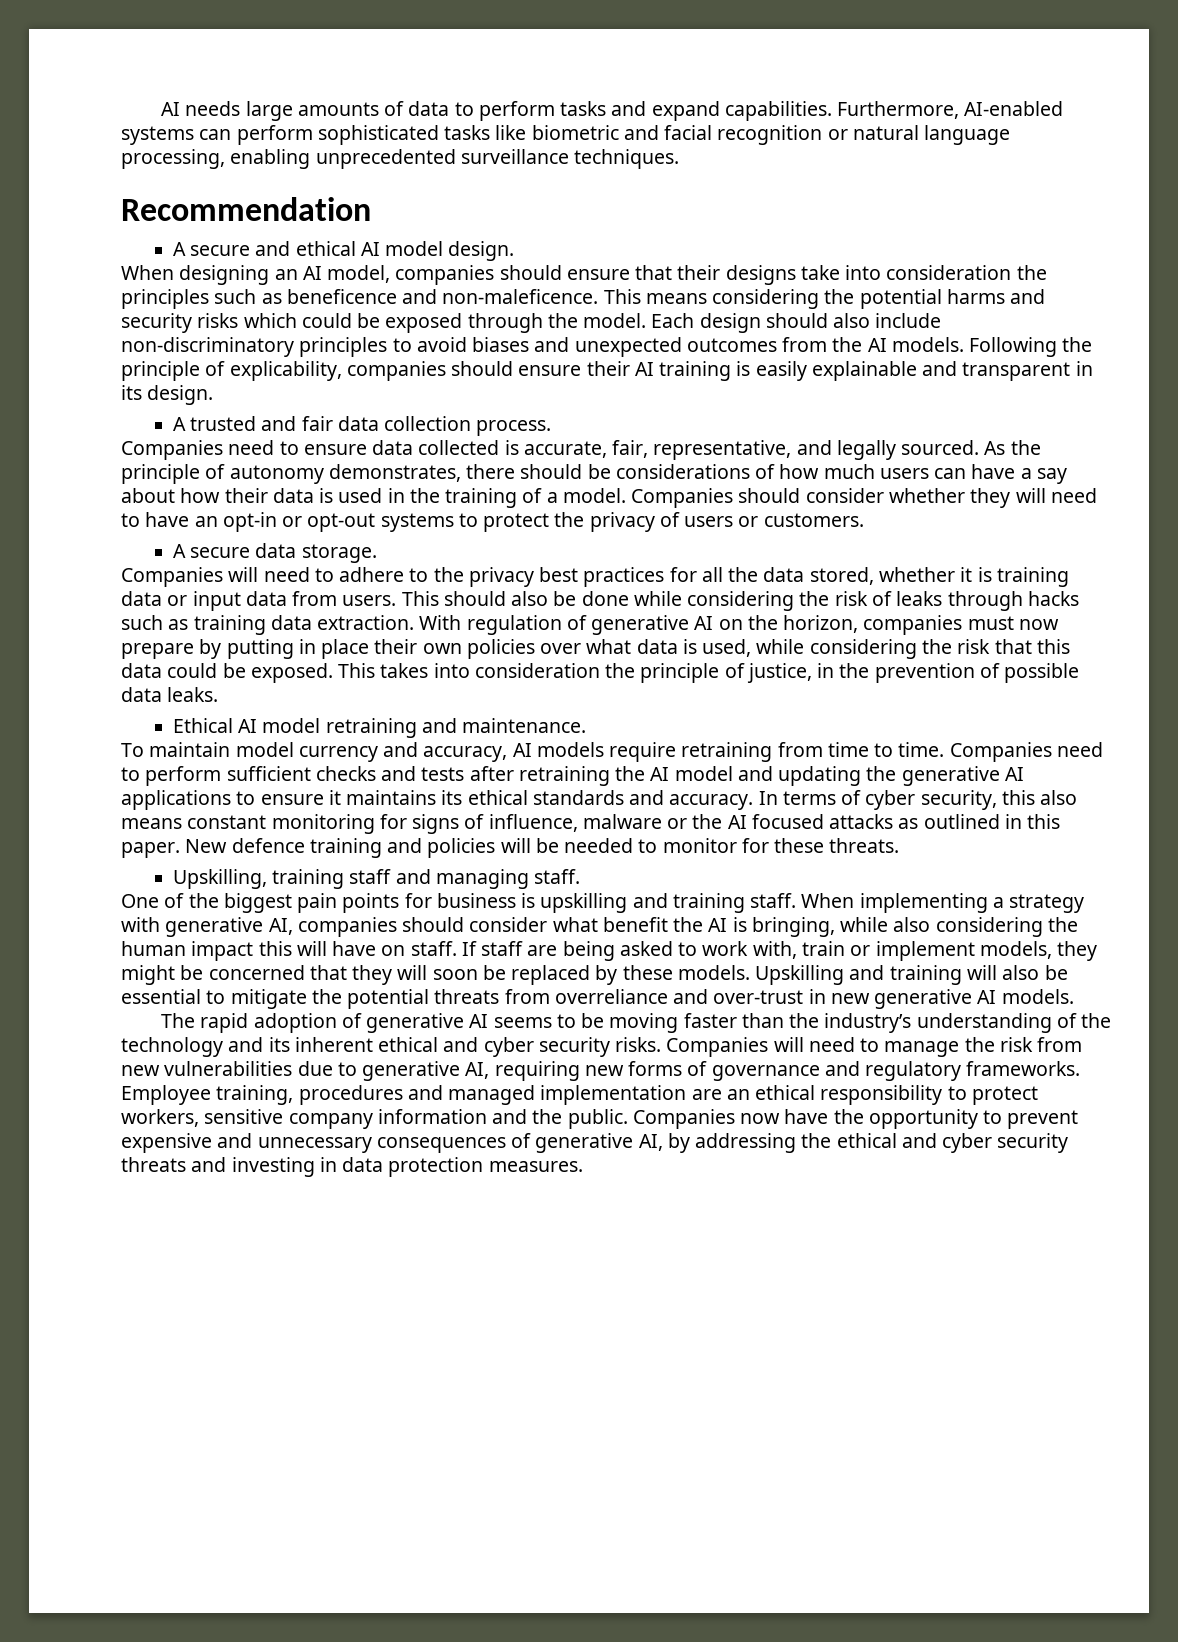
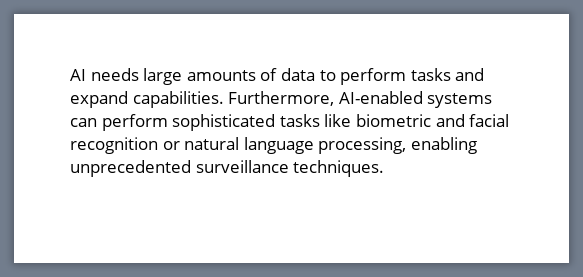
- Recommendation
- A secure and ethical AI model design.
- When designing an AI model, companies should ensure that their designs take into consideration the principles such as beneficence and non-maleficence. This means considering the potential harms and security risks which could be exposed through the model. Each design should also include non-discriminatory principles to avoid biases and unexpected outcomes from the AI models. Following the principle of explicability, companies should ensure their AI training is easily explainable and transparent in its design.
- A trusted and fair data collection process.
- Companies need to ensure data collected is accurate, fair, representative, and legally sourced. As the principle of autonomy demonstrates, there should be considerations of how much users can have a say about how their data is used in the training of a model. Companies should consider whether they will need to have an opt-in or opt-out systems to protect the privacy of users or customers.
- A secure data storage.
- Companies will need to adhere to the privacy best practices for all the data stored, whether it is training data or input data from users. This should also be done while considering the risk of leaks through hacks such as training data extraction. With regulation of generative AI on the horizon, companies must now prepare by putting in place their own policies over what data is used, while considering the risk that this data could be exposed. This takes into consideration the principle of justice, in the prevention of possible data leaks.
- Ethical AI model retraining and maintenance.
- To maintain model currency and accuracy, AI models require retraining from time to time. Companies need to perform sufficient checks and tests after retraining the AI model and updating the generative AI applications to ensure it maintains its ethical standards and accuracy. In terms of cyber security, this also means constant monitoring for signs of influence, malware or the AI focused attacks as outlined in this paper. New defence training and policies will be needed to monitor for these threats.
- Upskilling, training staff and managing staff.
- One of the biggest pain points for business is upskilling and training staff. When implementing a strategy with generative AI, companies should consider what benefit the AI is bringing, while also considering the human impact this will have on staff. If staff are being asked to work with, train or implement models, they might be concerned that they will soon be replaced by these models. Upskilling and training will also be essential to mitigate the potential threats from overreliance and over-trust in new generative AI models.
- The rapid adoption of generative AI seems to be moving faster than the industry’s understanding of the technology and its inherent ethical and cyber security risks. Companies will need to manage the risk from new vulnerabilities due to generative AI, requiring new forms of governance and regulatory frameworks. Employee training, procedures and managed implementation are an ethical responsibility to protect workers, sensitive company information and the public. Companies now have the opportunity to prevent expensive and unnecessary consequences of generative AI, by addressing the ethical and cyber security threats and investing in data protection measures.

